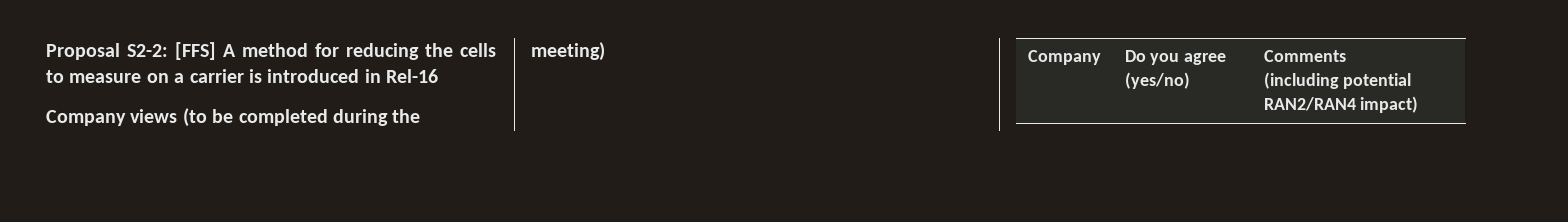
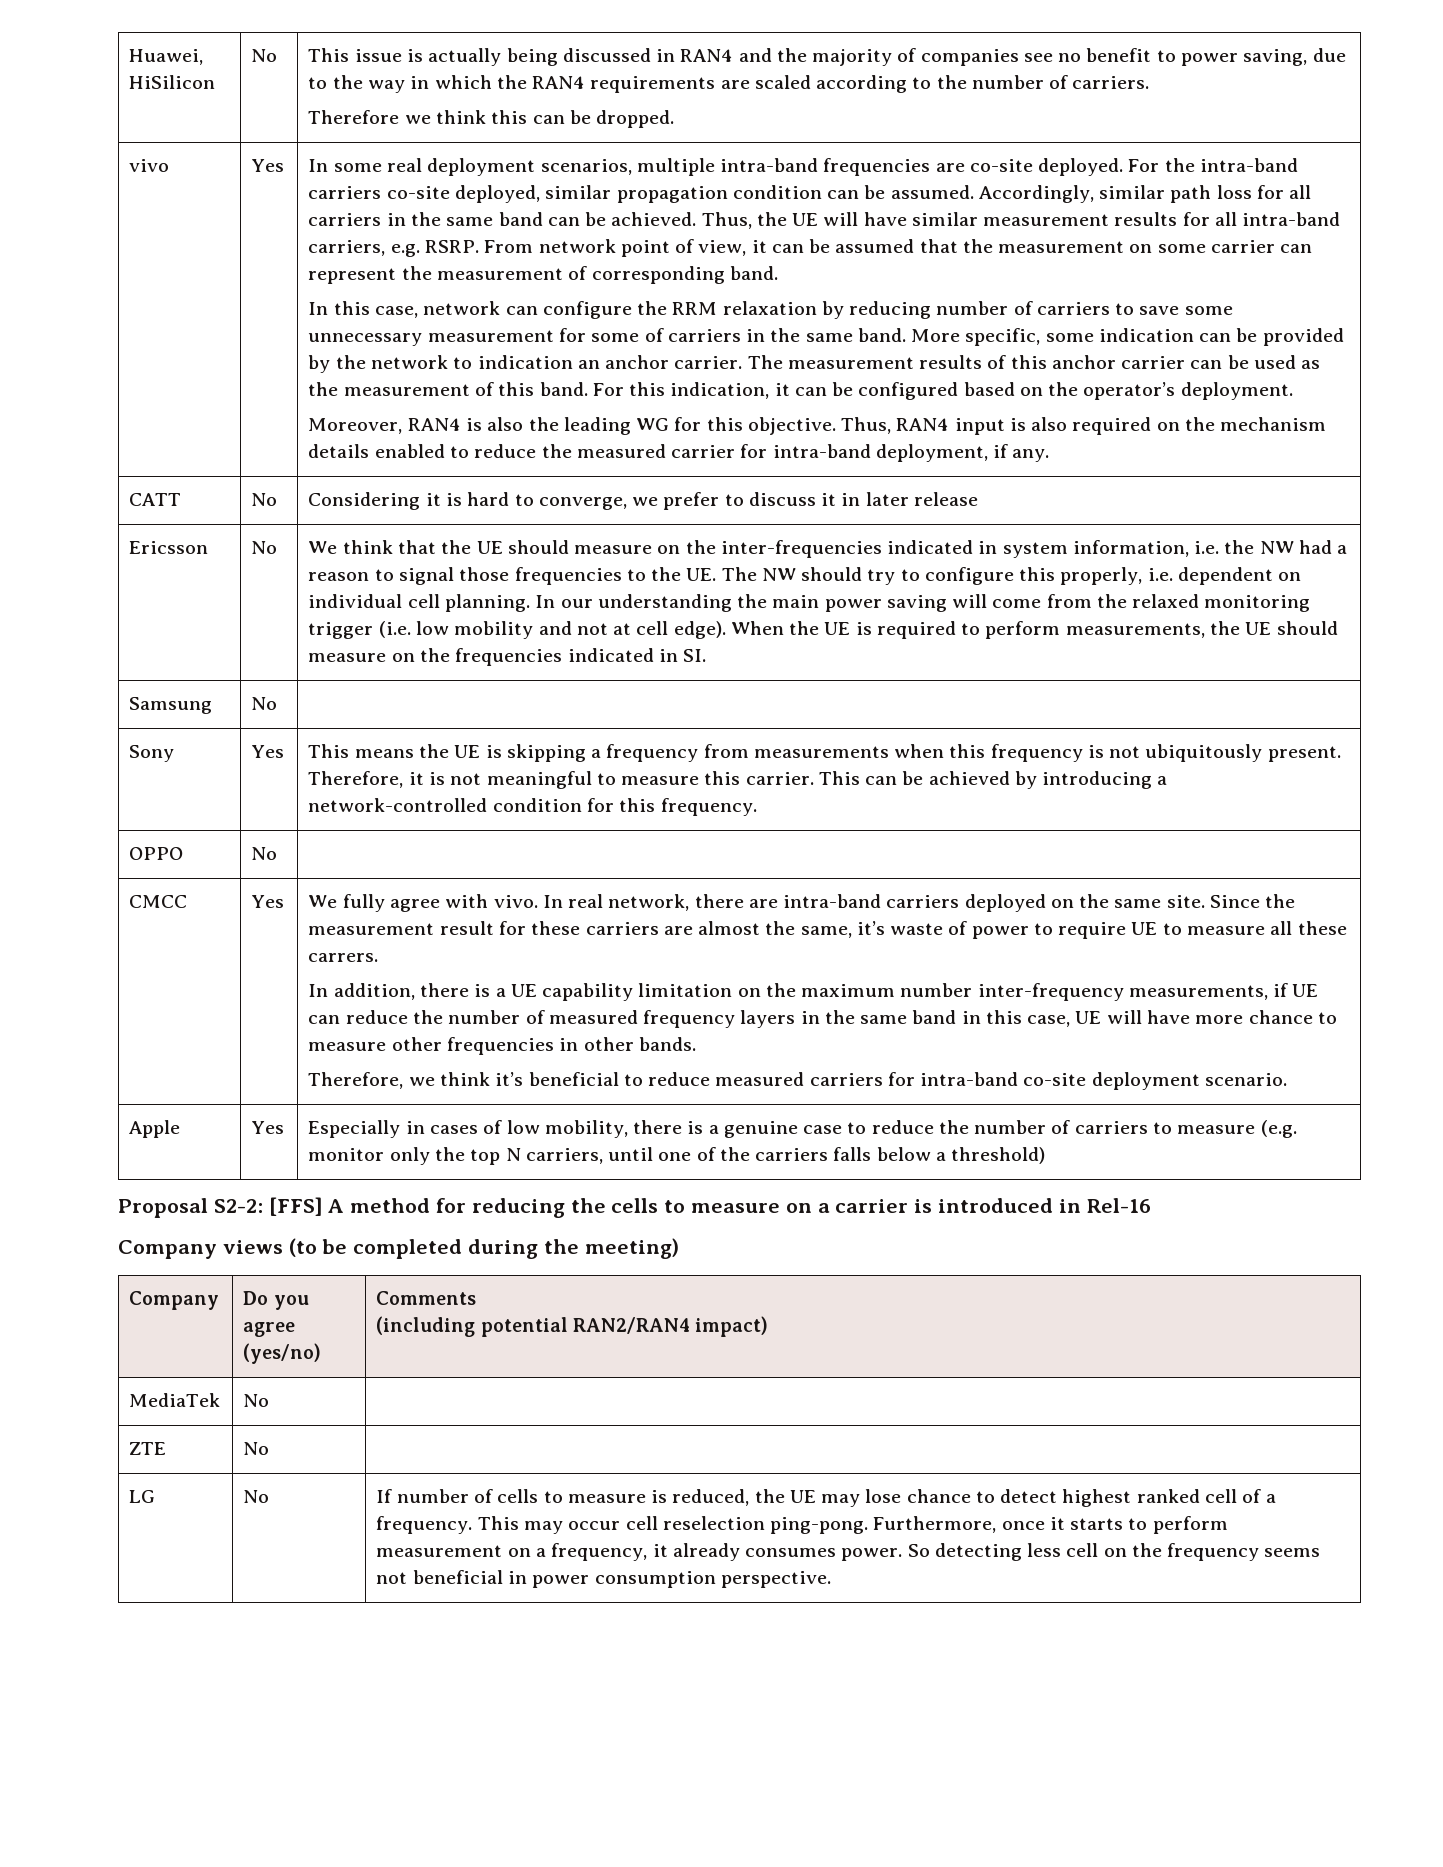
+ Huawei, HiSilicon | No | This issue is actually being discussed in RAN4 and the majority of companies see no benefit to power saving, due to the way in which the RAN4 requirements are scaled according to the number of carriers.
+ Therefore we think this can be dropped.
+ vivo | Yes | In some real deployment scenarios, multiple intra-band frequencies are co-site deployed. For the intra-band carriers co-site deployed, similar propagation condition can be assumed. Accordingly, similar path loss for all carriers in the same band can be achieved. Thus, the UE will have similar measurement results for all intra-band carriers, e.g. RSRP. From network point of view, it can be assumed that the measurement on some carrier can represent the measurement of corresponding band.
+ In this case, network can configure the RRM relaxation by reducing number of carriers to save some unnecessary measurement for some of carriers in the same band. More specific, some indication can be provided by the network to indication an anchor carrier. The measurement results of this anchor carrier can be used as the measurement of this band. For this indication, it can be configured based on the operator’s deployment.
+ Moreover, RAN4 is also the leading WG for this objective. Thus, RAN4 input is also required on the mechanism details enabled to reduce the measured carrier for intra-band deployment, if any.
+ CATT | No | Considering it is hard to converge, we prefer to discuss it in later release
+ Ericsson | No | We think that the UE should measure on the inter-frequencies indicated in system information, i.e. the NW had a reason to signal those frequencies to the UE. The NW should try to configure this properly, i.e. dependent on individual cell planning. In our understanding the main power saving will come from the relaxed monitoring trigger (i.e. low mobility and not at cell edge). When the UE is required to perform measurements, the UE should measure on the frequencies indicated in SI.
+ Samsung | No |
+ Sony | Yes | This means the UE is skipping a frequency from measurements when this frequency is not ubiquitously present. Therefore, it is not meaningful to measure this carrier. This can be achieved by introducing a network-controlled condition for this frequency.
+ OPPO | No |
+ CMCC | Yes | We fully agree with vivo. In real network, there are intra-band carriers deployed on the same site. Since the measurement result for these carriers are almost the same, it’s waste of power to require UE to measure all these carrers.
+ In addition, there is a UE capability limitation on the maximum number inter-frequency measurements, if UE can reduce the number of measured frequency layers in the same band in this case, UE will have more chance to measure other frequencies in other bands.
+ Therefore, we think it’s beneficial to reduce measured carriers for intra-band co-site deployment scenario.
+ Apple | Yes | Especially in cases of low mobility, there is a genuine case to reduce the number of carriers to measure (e.g. monitor only the top N carriers, until one of the carriers falls below a threshold)
+ MediaTek | No |
+ ZTE | No |
+ LG | No | If number of cells to measure is reduced, the UE may lose chance to detect highest ranked cell of a frequency. This may occur cell reselection ping-pong. Furthermore, once it starts to perform measurement on a frequency, it already consumes power. So detecting less cell on the frequency seems not beneficial in power consumption perspective.

